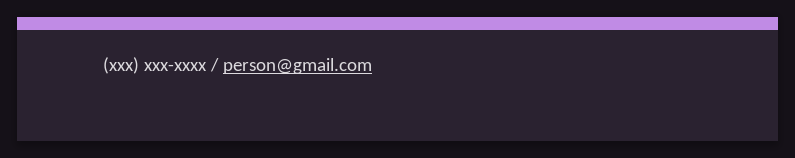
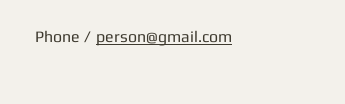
- (xxx) xxx-xxxx / person@gmail.com
+ Phone / person@gmail.com

